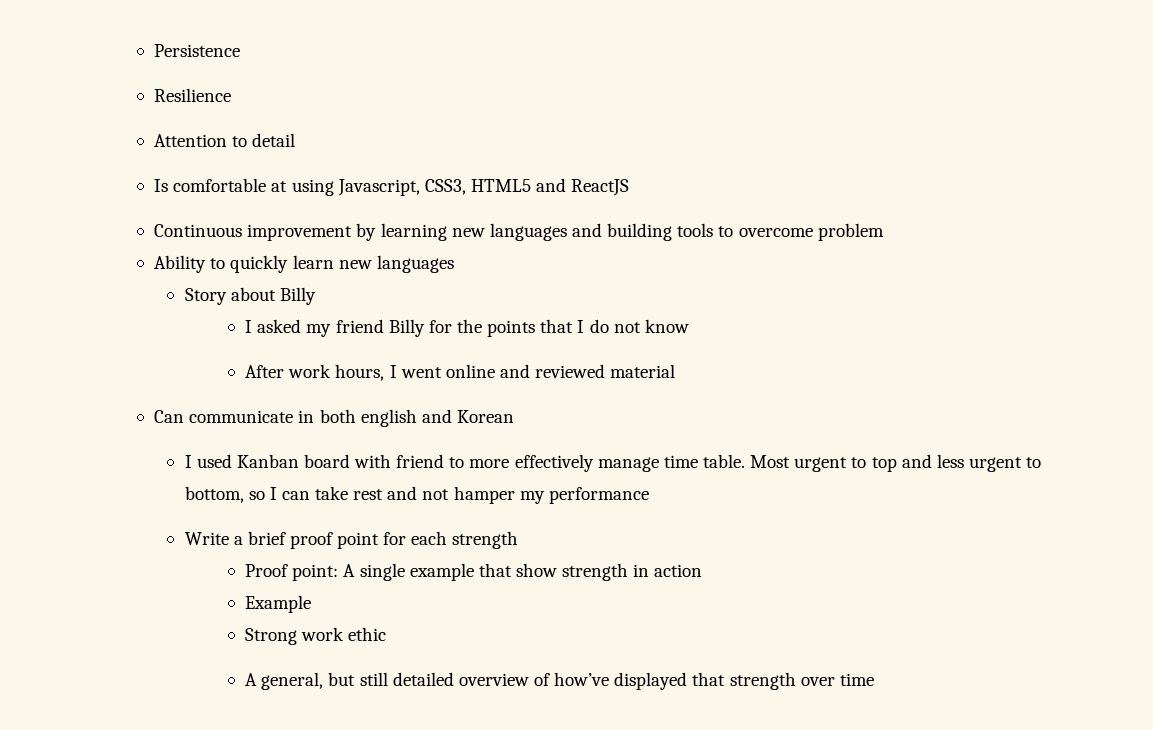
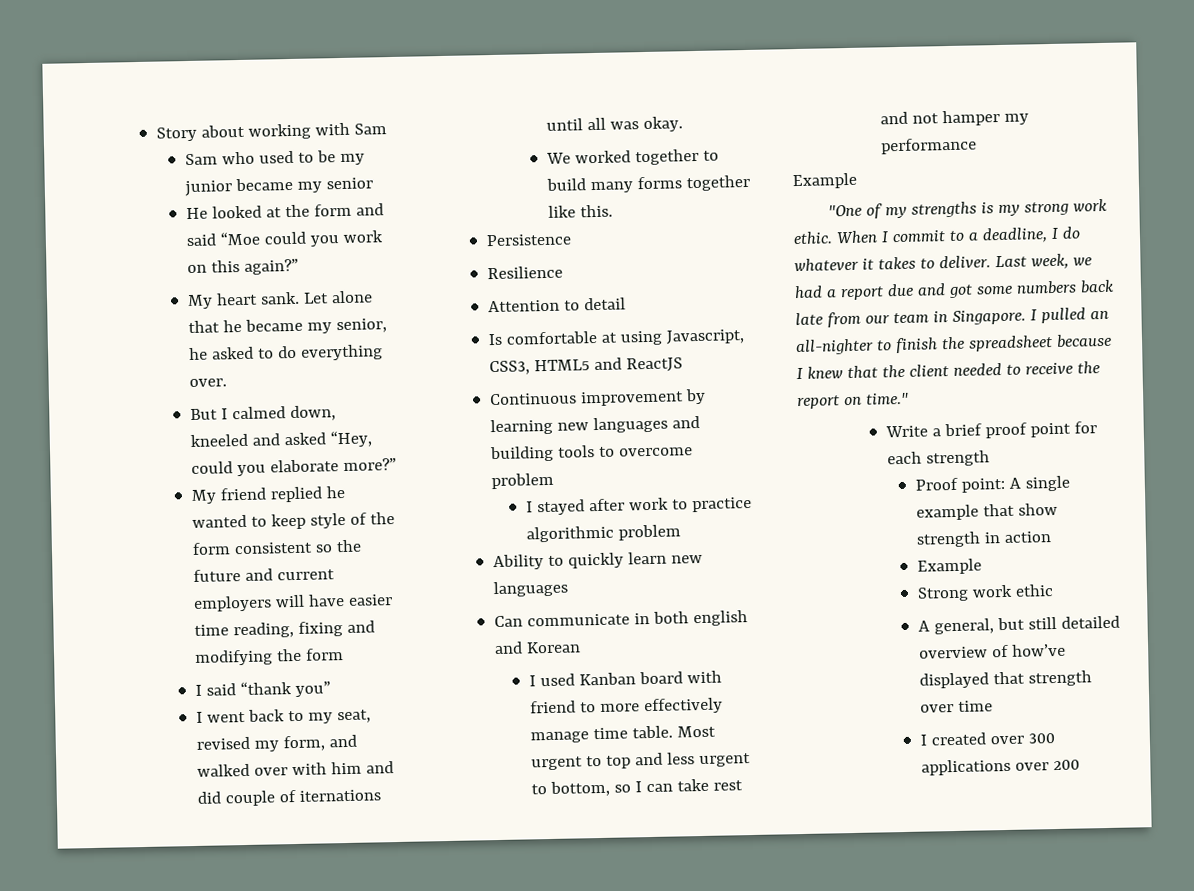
+ Story about working with Sam
+ Sam who used to be my junior became my senior
+ He looked at the form and said “Moe could you work on this again?”
+ My heart sank. Let alone that he became my senior, he asked to do everything over.
+ But I calmed down, kneeled and asked “Hey, could you elaborate more?”
+ My friend replied he wanted to keep style of the form consistent so the future and current employers will have easier time reading, fixing and modifying the form
+ I said “thank you”
+ I went back to my seat, revised my form, and walked over with him and did couple of iternations until all was okay.
+ We worked together to build many forms together like this.
+ I stayed after work to practice algorithmic problem
- Story about Billy
- I asked my friend Billy for the points that I do not know
- After work hours, I went online and reviewed material
  Most urgent to top and less urgent to bottom, so I can take rest and not hamper my performance
+ Example
+ "One of my strengths is my strong work ethic. When I commit to a deadline, I do whatever it takes to deliver. Last week, we had a report due and got some numbers back late from our team in Singapore. I pulled an all-nighter to finish the spreadsheet because I knew that the client needed to receive the report on time."
+ I created over 300 applications over 200

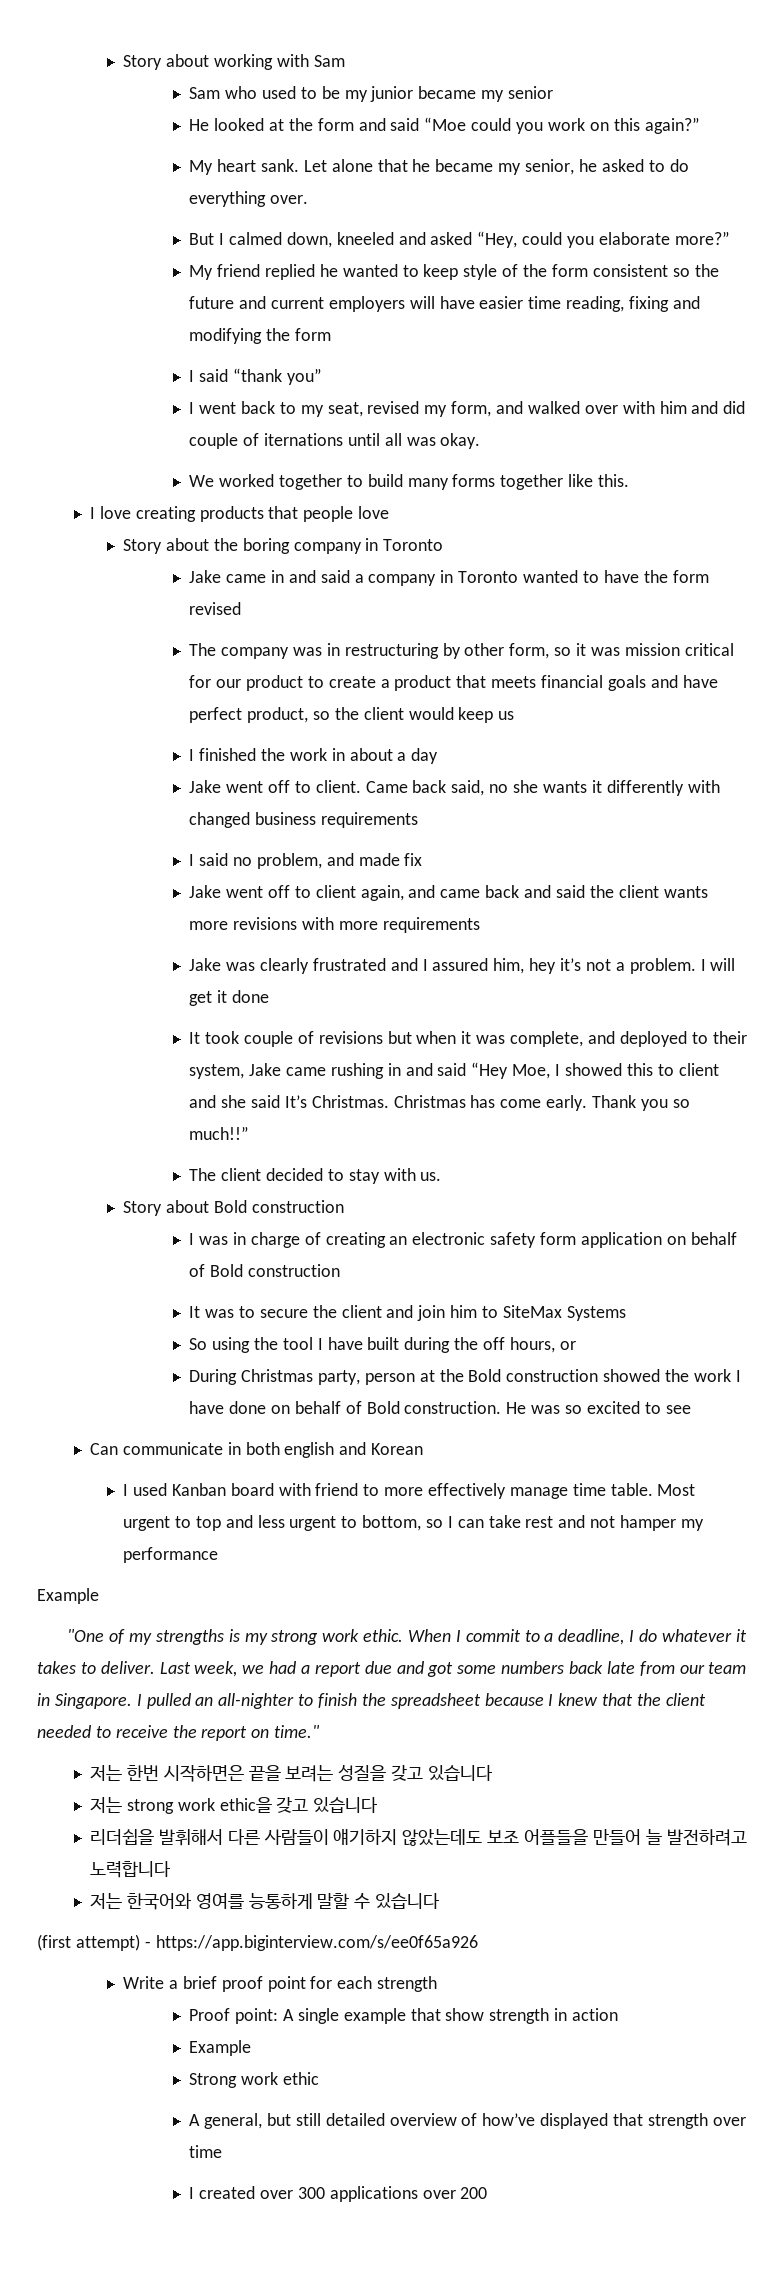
- Persistence
- Resilience
- Attention to detail
- Is comfortable at using Javascript, CSS3, HTML5 and ReactJS
- Continuous improvement by learning new languages and building tools to overcome problem
- I stayed after work to practice algorithmic problem
- Ability to quickly learn new languages
+ I love creating products that people love
+ Story about the boring company in Toronto
+ Jake came in and said a company in Toronto wanted to have the form revised
+ The company was in restructuring by other form, so it was mission critical for our product to create a product that meets financial goals and have perfect product, so the client would keep us
+ I finished the work in about a day
+ Jake went off to client. Came back said, no she wants it differently with changed business requirements
+ I said no problem, and made fix
+ Jake went off to client again, and came back and said the client wants more revisions with more requirements
+ Jake was clearly frustrated and I assured him, hey it’s not a problem. I will get it done
+ It took couple of revisions but when it was complete, and deployed to their system, Jake came rushing in and said “Hey Moe, I showed this to client and she said It’s Christmas. Christmas has come early. Thank you so much!!”
+ The client decided to stay with us.
+ Story about Bold construction
+ I was in charge of creating an electronic safety form application on behalf of Bold construction
+ It was to secure the client and join him to SiteMax Systems
+ So using the tool I have built during the off hours, or
+ During Christmas party, person at the Bold construction showed the work I have done on behalf of Bold construction. He was so excited to see
+ 저는 한번 시작하면은 끝을 보려는 성질을 갖고 있습니다
+ 저는 strong work ethic을 갖고 있습니다
+ 리더쉽을 발휘해서 다른 사람들이 얘기하지 않았는데도 보조 어플들을 만들어 늘 발전하려고 노력합니다
+ 저는 한국어와 영여를 능통하게 말할 수 있습니다
+ (first attempt) - https://app.biginterview.com/s/ee0f65a926

